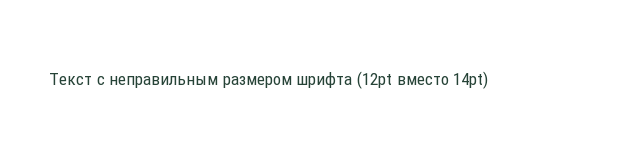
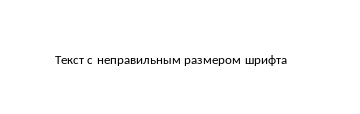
- Текст с неправильным размером шрифта (12pt вместо 14pt)
+ Текст с неправильным размером шрифта

